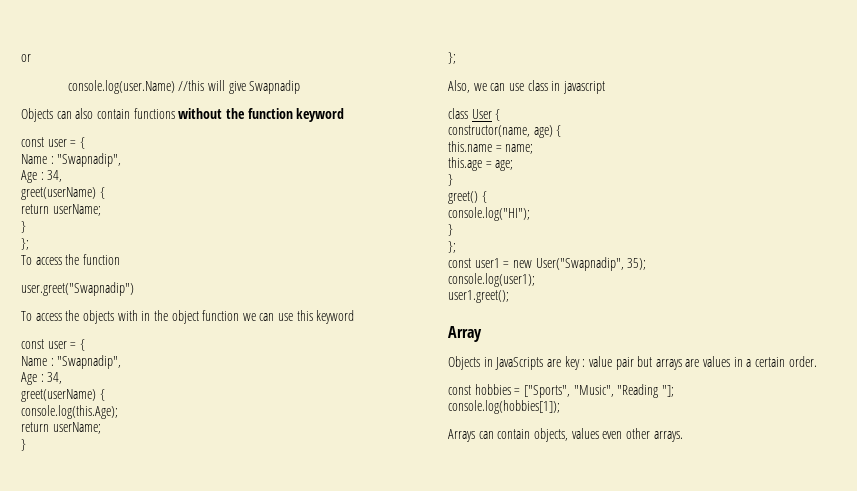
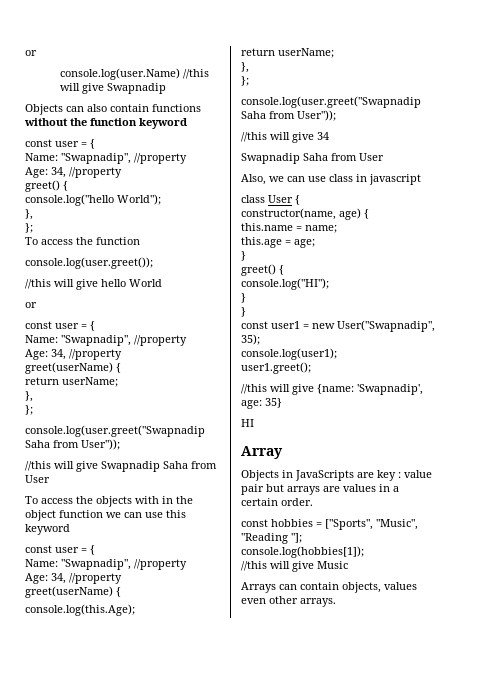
  Objects can also contain functions without the function keyword
  const user = {
- Name : "Swapnadip",
- Age : 34,
- greet(userName) {
- return userName;
- }
+ Name: "Swapnadip", //property
+ Age: 34, //property
+ greet() {
+ console.log("hello World");
+ },
- user.greet("Swapnadip")
+ console.log(user.greet());
+ //this will give hello World
+ or
+ const user = {
+ Name: "Swapnadip", //property
+ Age: 34, //property
+ greet(userName) {
+ return userName;
+ },
+ };
+ console.log(user.greet("Swapnadip Saha from User"));
+ //this will give Swapnadip Saha from User
  To access the objects with in the object function we can use this keyword
  const user = {
- Name : "Swapnadip",
- Age : 34,
+ Name: "Swapnadip", //property
+ Age: 34, //property
  console.log(this.Age);
  return userName;
- }
+ },
  };
+ console.log(user.greet("Swapnadip Saha from User"));
+ //this will give 34
+ Swapnadip Saha from User
  console.log("HI");
  }
- };
+ }
+ //this will give {name: 'Swapnadip', age: 35}
+ HI
+ //this will give Music

